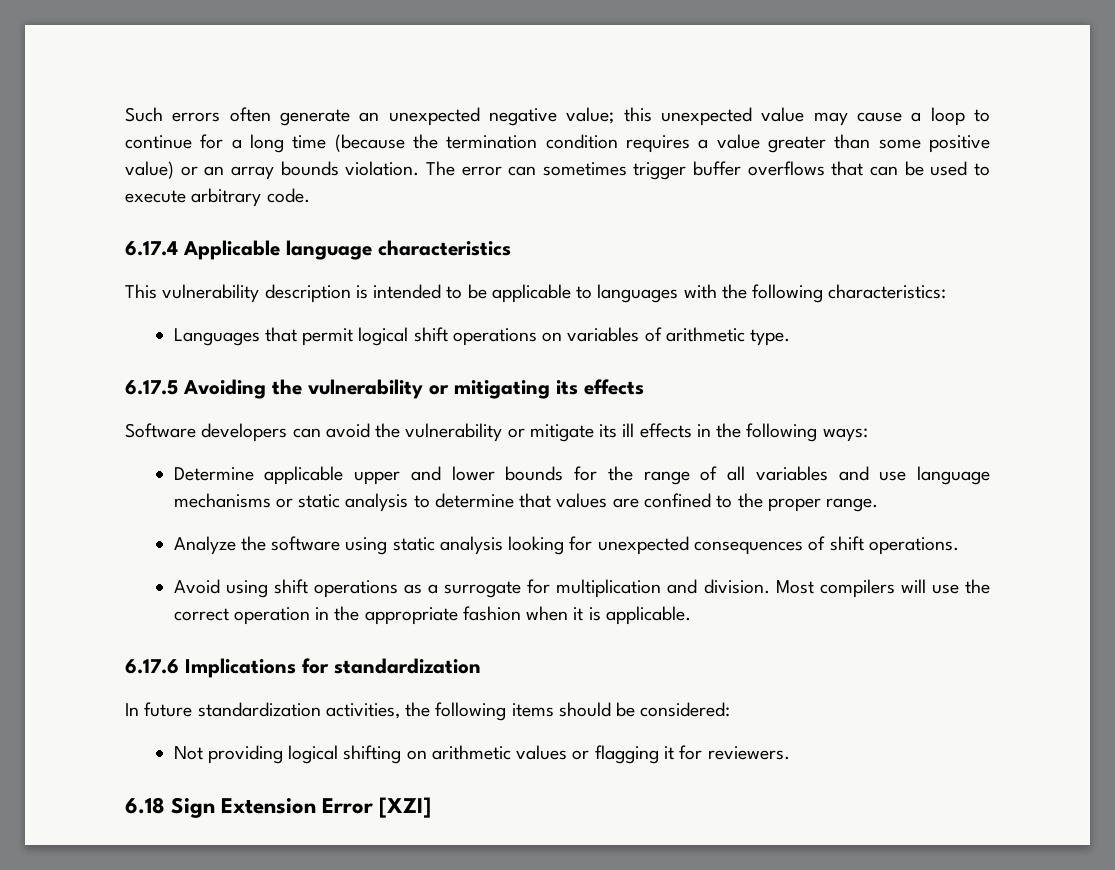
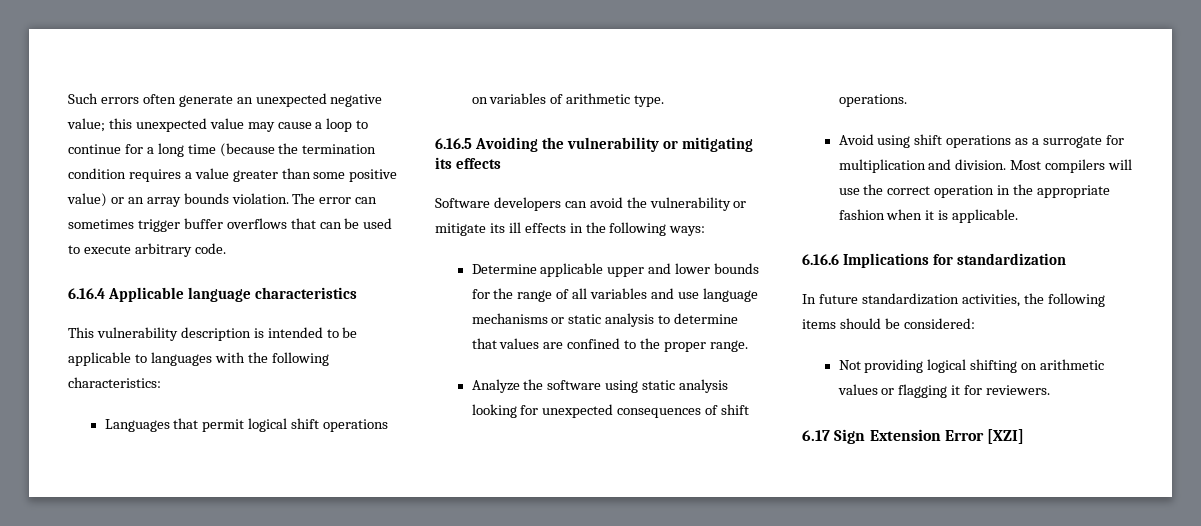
- 6.17.4 Applicable language characteristics
+ 6.16.4 Applicable language characteristics
- 6.17.5 Avoiding the vulnerability or mitigating its effects
+ 6.16.5 Avoiding the vulnerability or mitigating its effects
- 6.17.6 Implications for standardization
+ 6.16.6 Implications for standardization
- 6.18 Sign Extension Error [XZI]
+ 6.17 Sign Extension Error [XZI]

